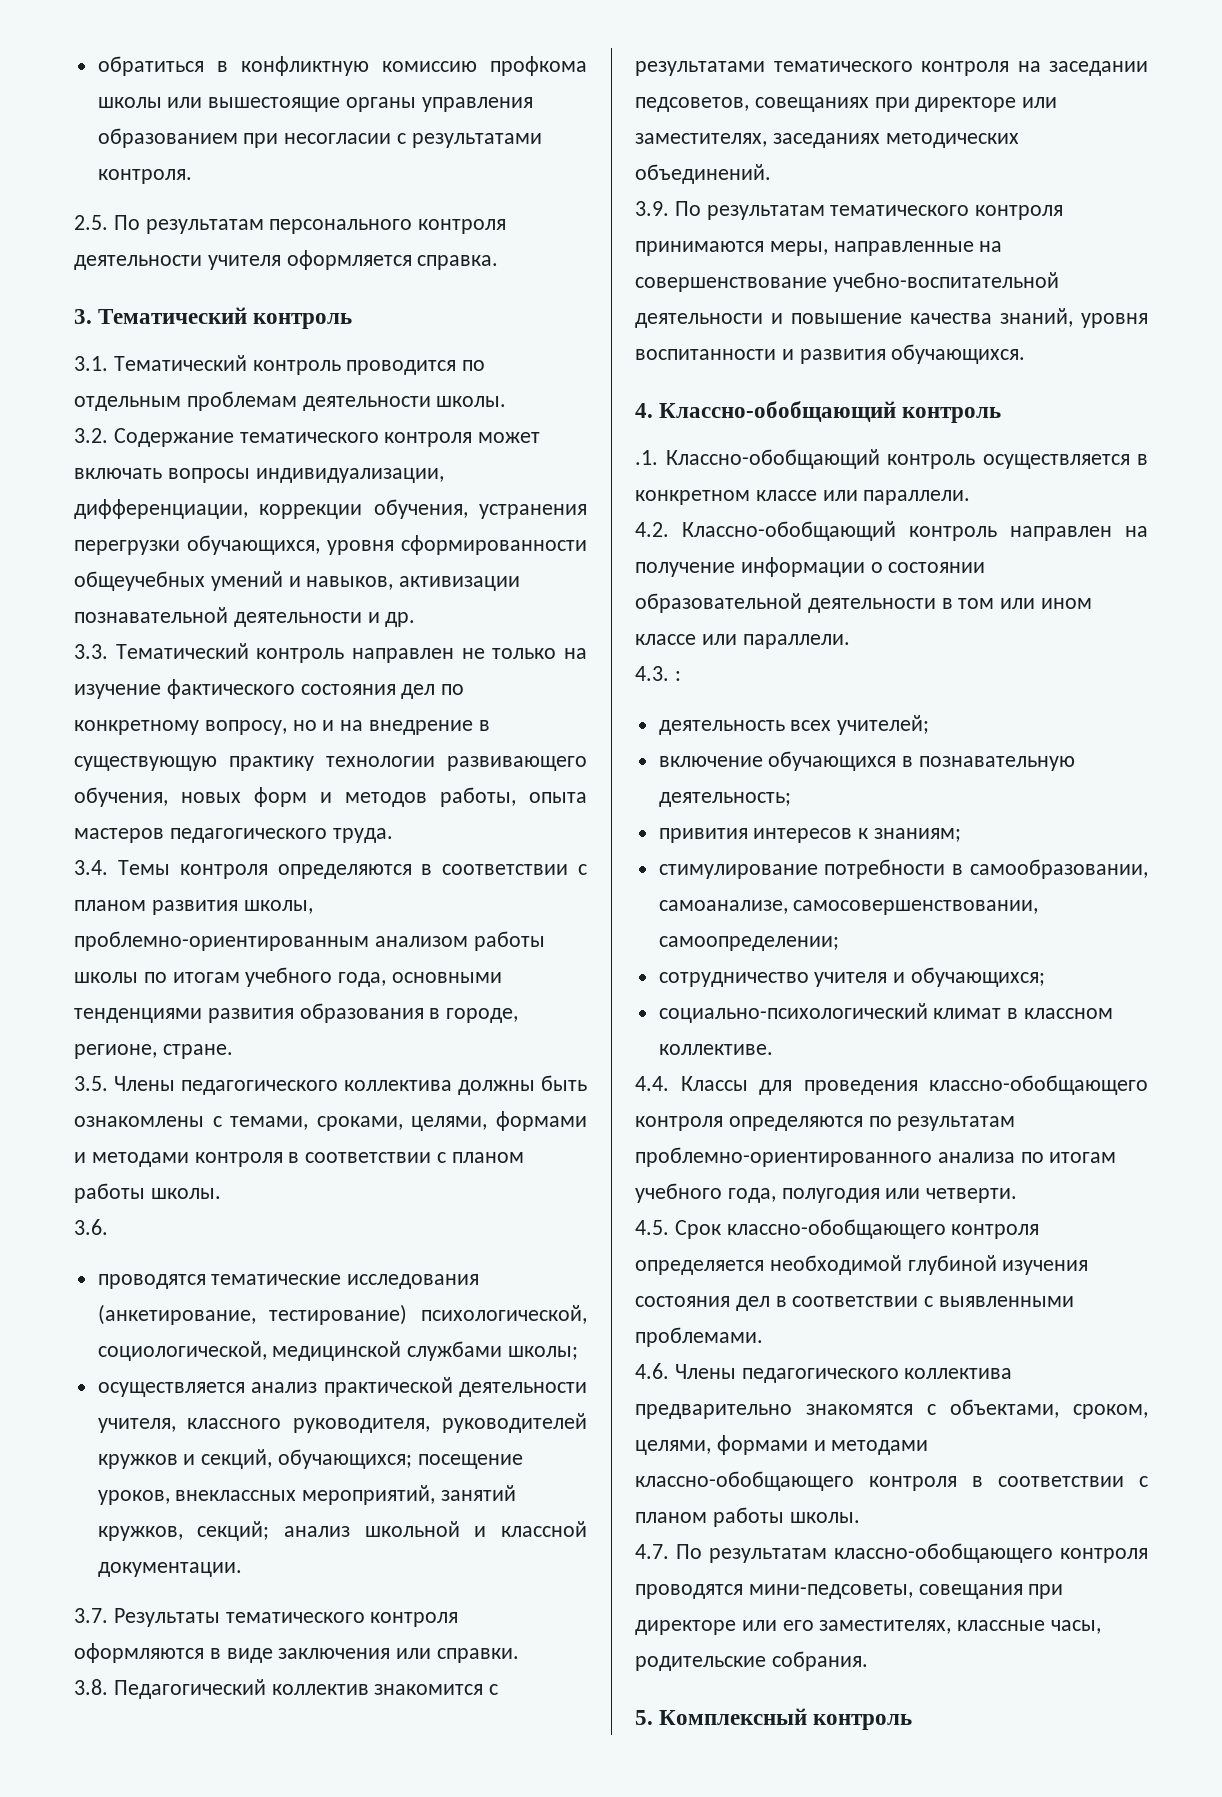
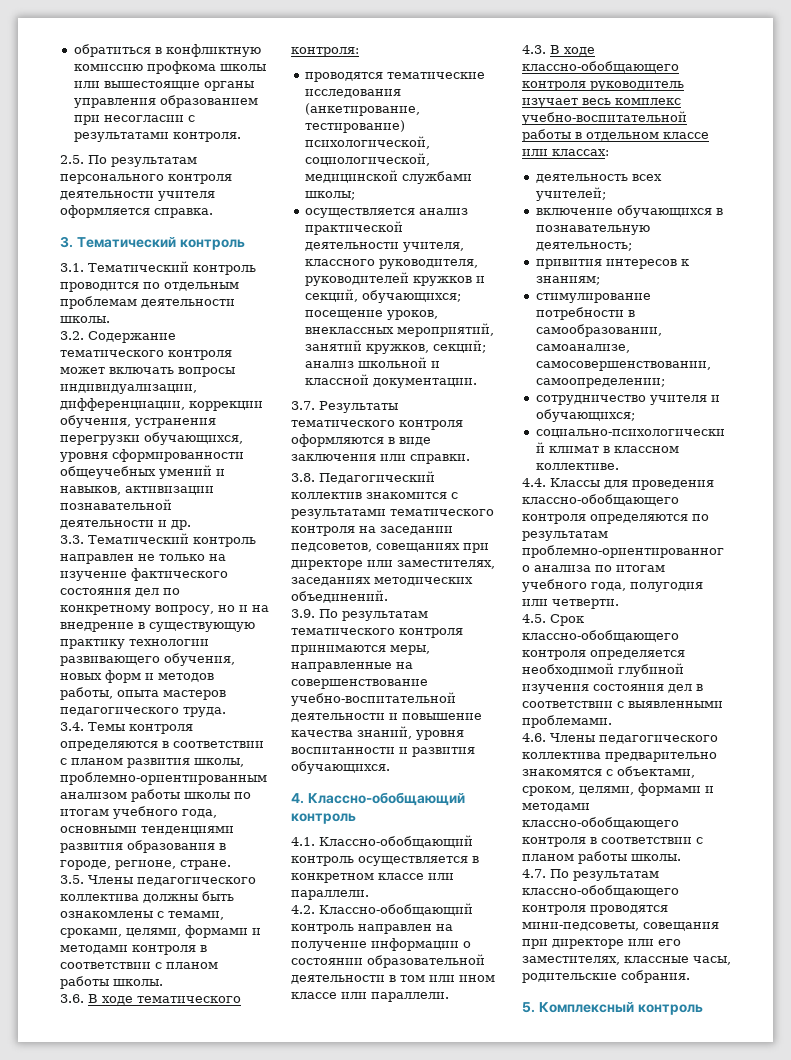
- 3.6.
+ 3.6. В ходе тематического контроля:
- .1. Классно-обобщающий контроль осуществляется в конкретном классе или параллели.
+ 4.1. Классно-обобщающий контроль осуществляется в конкретном классе или параллели.
- 4.3. :
+ 4.3. В ходе классно-обобщающего контроля руководитель изучает весь комплекс учебно-воспитательной работы в отдельном классе или классах:

